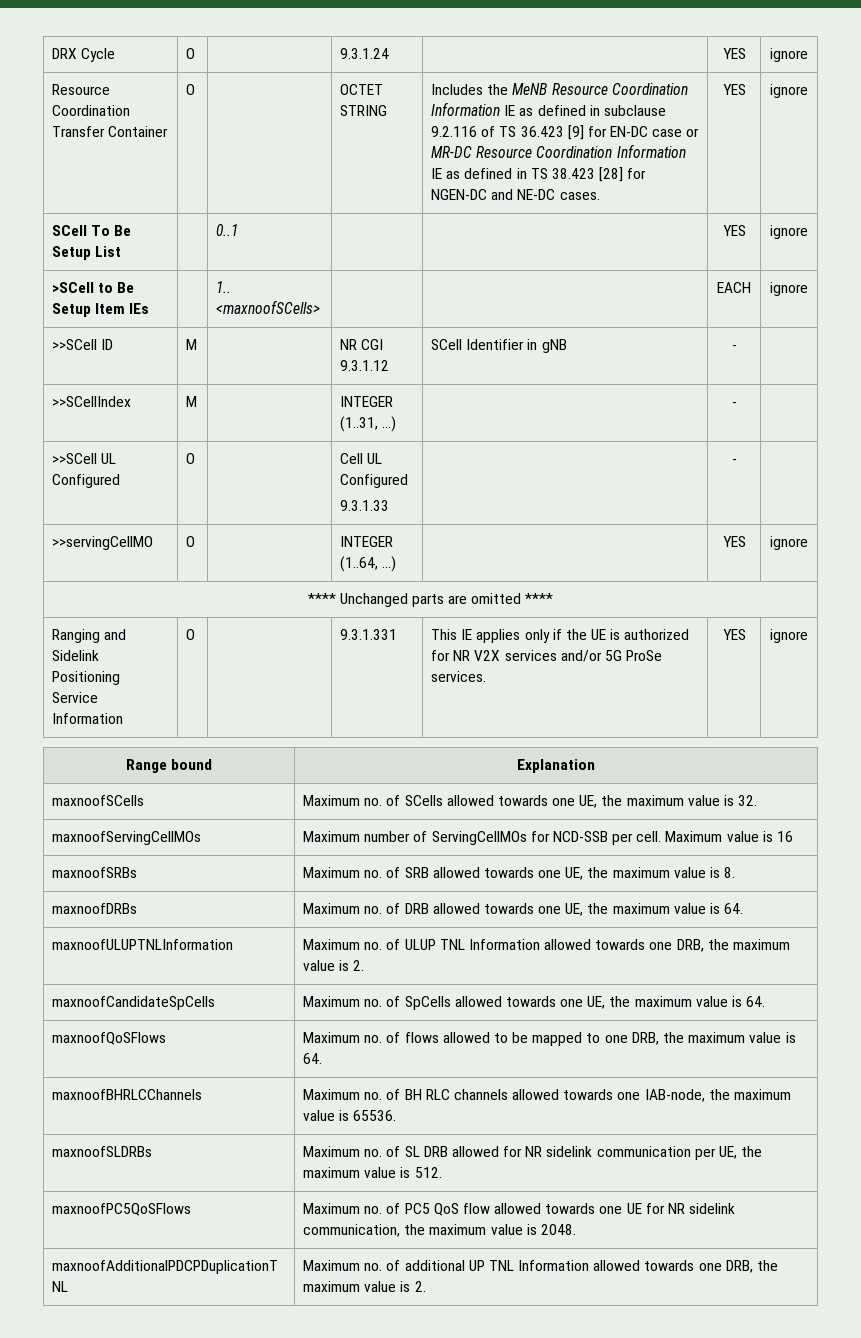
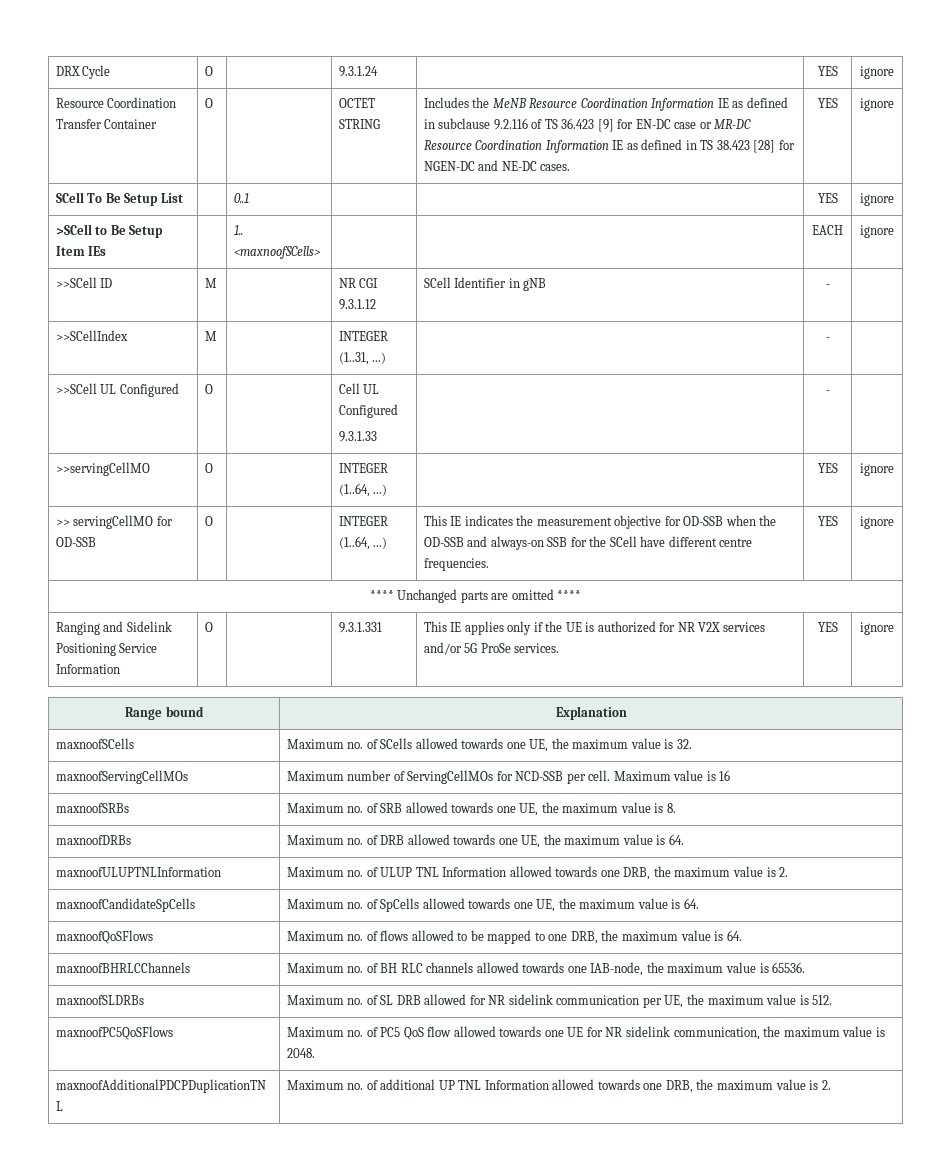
+ >> servingCellMO for OD-SSB | O | | INTEGER (1..64, ...) | This IE indicates the measurement objective for OD-SSB when the OD-SSB and always-on SSB for the SCell have different centre frequencies. | YES | ignore

